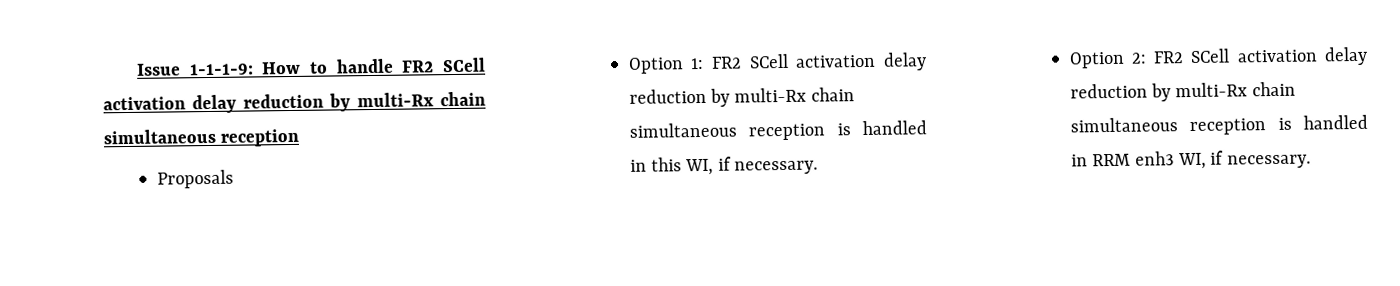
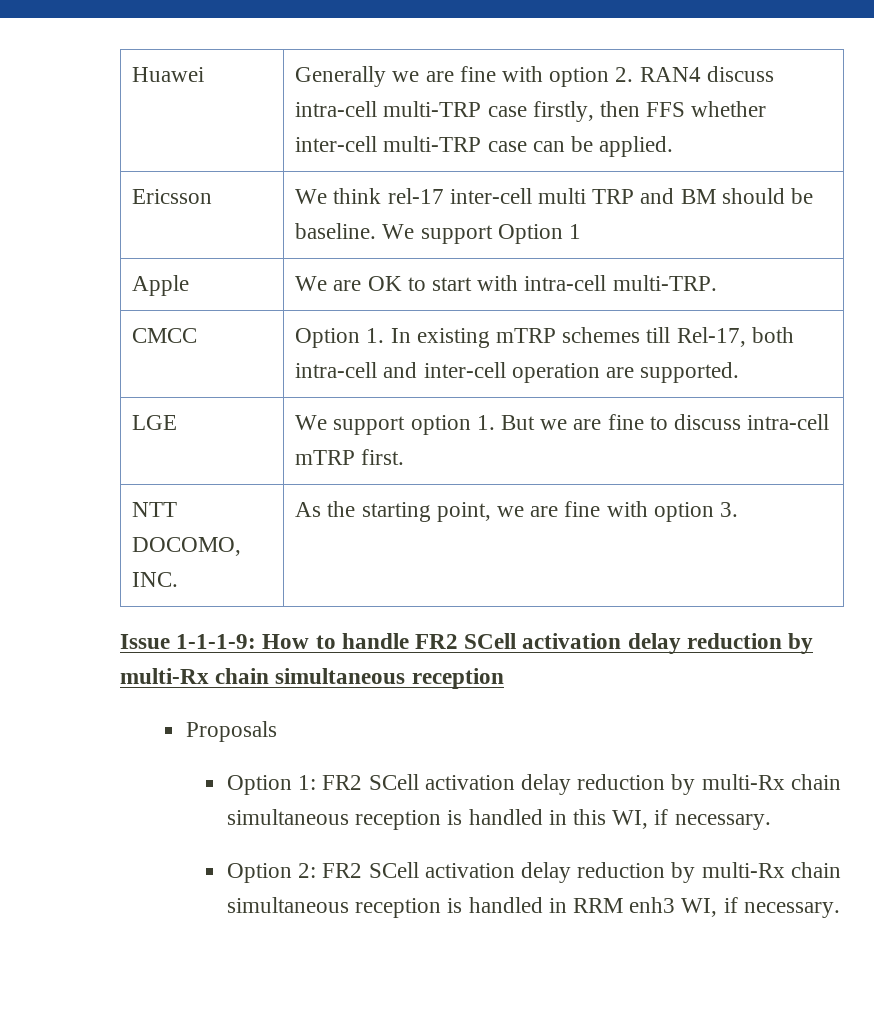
+ Huawei | Generally we are fine with option 2. RAN4 discuss intra-cell multi-TRP case firstly, then FFS whether inter-cell multi-TRP case can be applied.
+ Ericsson | We think rel-17 inter-cell multi TRP and BM should be baseline. We support Option 1
+ Apple | We are OK to start with intra-cell multi-TRP.
+ CMCC | Option 1. In existing mTRP schemes till Rel-17, both intra-cell and inter-cell operation are supported.
+ LGE | We support option 1. But we are fine to discuss intra-cell mTRP first.
+ NTT DOCOMO, INC. | As the starting point, we are fine with option 3.

